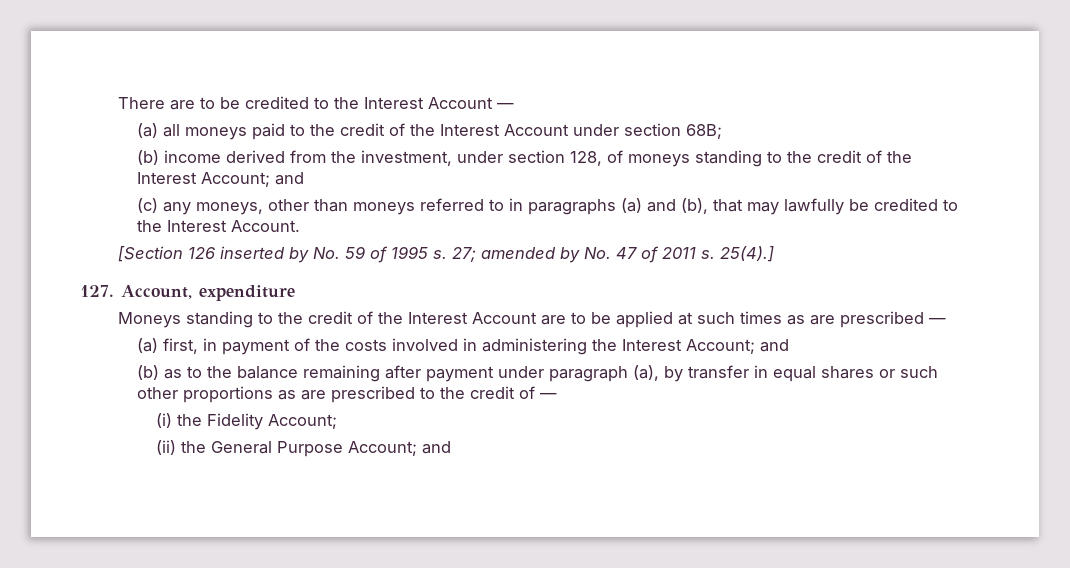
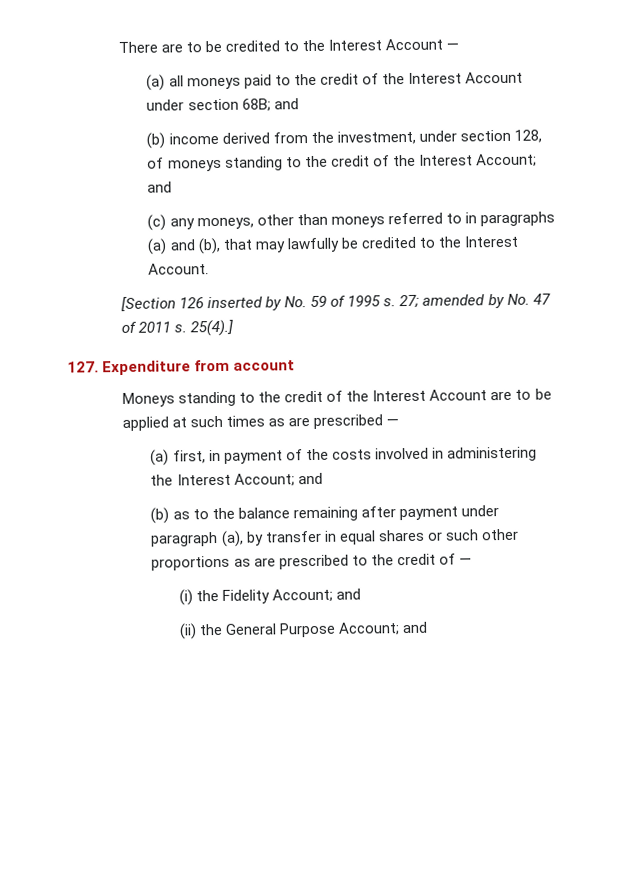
- (a) all moneys paid to the credit of the Interest Account under section 68B;
+ (a) all moneys paid to the credit of the Interest Account under section 68B; and
- 127. Account, expenditure
+ 127. Expenditure from account
- (i) the Fidelity Account;
+ (i) the Fidelity Account; and

